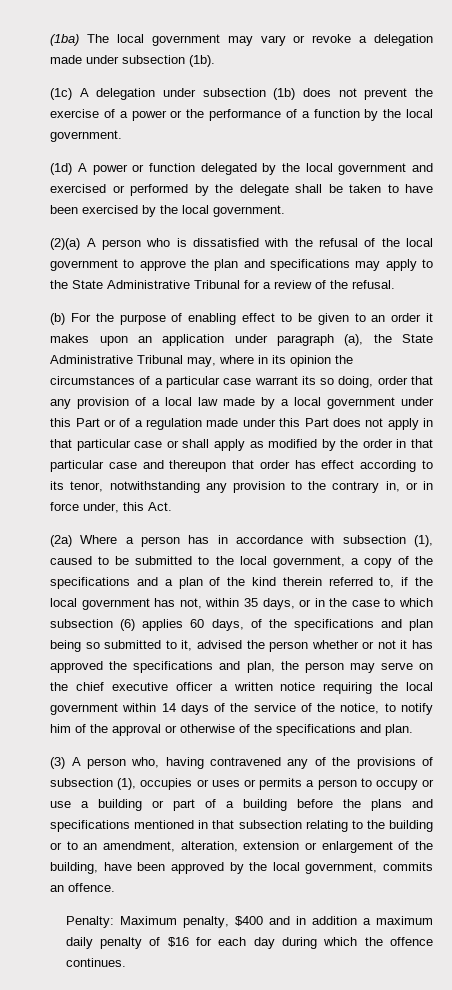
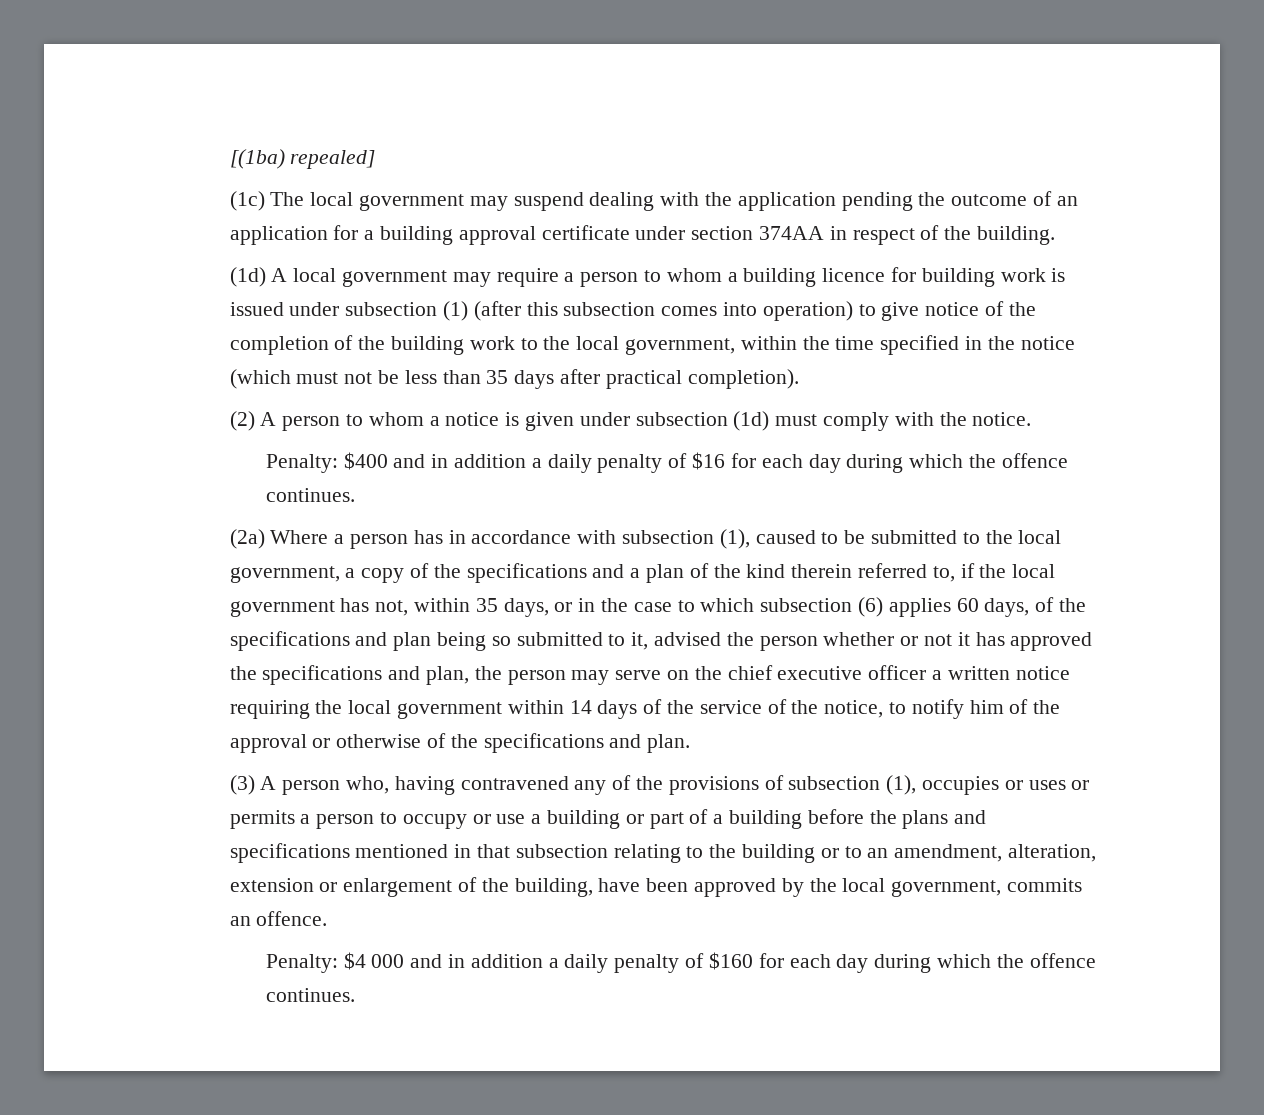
- (1ba) The local government may vary or revoke a delegation made under subsection (1b).
- (1c) A delegation under subsection (1b) does not prevent the exercise of a power or the performance of a function by the local government.
- (1d) A power or function delegated by the local government and exercised or performed by the delegate shall be taken to have been exercised by the local government.
- (2)(a) A person who is dissatisfied with the refusal of the local government to approve the plan and specifications may apply to the State Administrative Tribunal for a review of the refusal.
- (b) For the purpose of enabling effect to be given to an order it makes upon an application under paragraph (a), the State Administrative Tribunal may, where in its opinion the circumstances of a particular case warrant its so doing, order that any provision of a local law made by a local government under this Part or of a regulation made under this Part does not apply in that particular case or shall apply as modified by the order in that particular case and thereupon that order has effect according to its tenor, notwithstanding any provision to the contrary in, or in force under, this Act.
+ [(1ba) repealed]
+ (1c) The local government may suspend dealing with the application pending the outcome of an application for a building approval certificate under section 374AA in respect of the building.
+ (1d) A local government may require a person to whom a building licence for building work is issued under subsection (1) (after this subsection comes into operation) to give notice of the completion of the building work to the local government, within the time specified in the notice (which must not be less than 35 days after practical completion).
+ (2) A person to whom a notice is given under subsection (1d) must comply with the notice.
+ Penalty: $400 and in addition a daily penalty of $16 for each day during which the offence continues.
- Penalty: Maximum penalty, $400 and in addition a maximum daily penalty of $16 for each day during which the offence continues.
+ Penalty: $4 000 and in addition a daily penalty of $160 for each day during which the offence continues.

